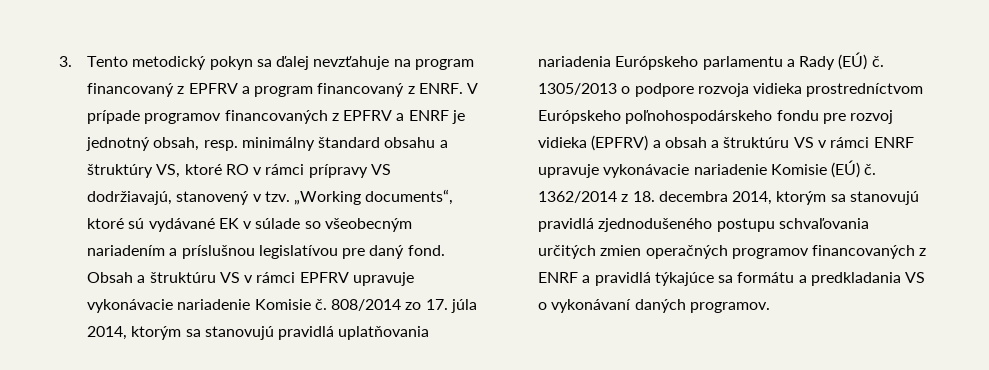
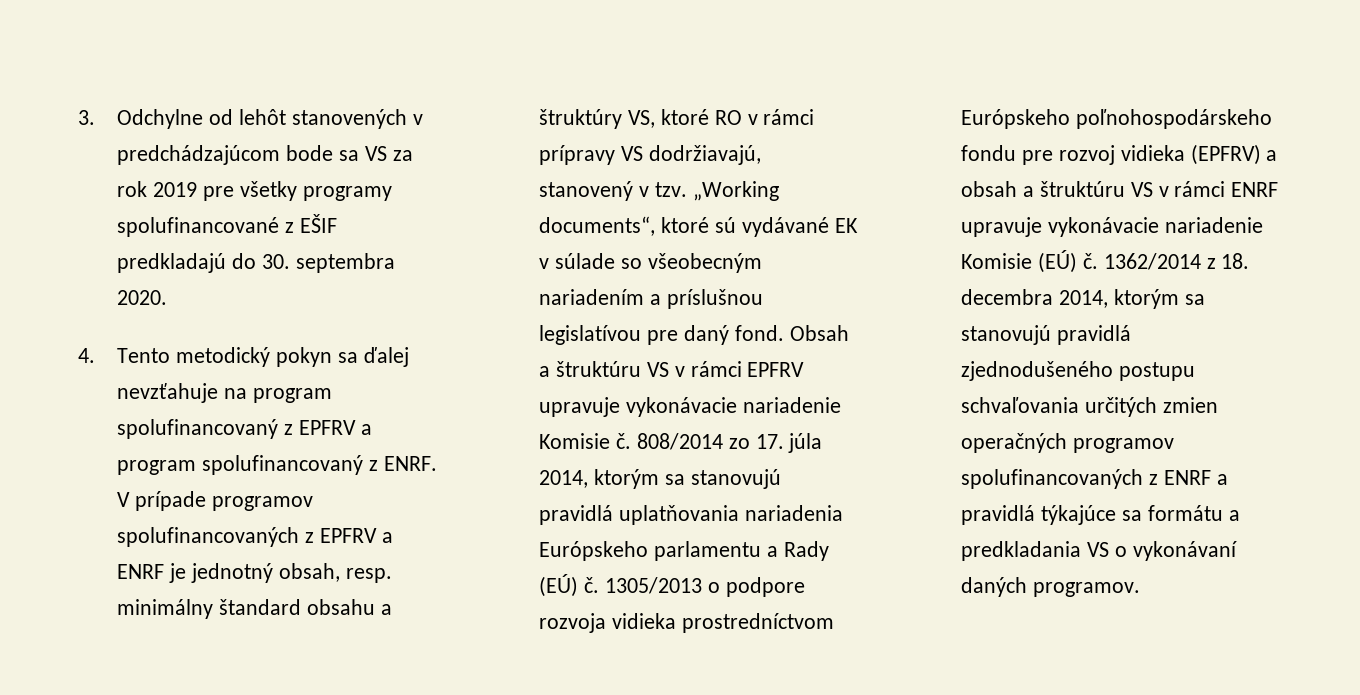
- 3. Tento metodický pokyn sa ďalej nevzťahuje na program financovaný z EPFRV a program financovaný z ENRF.
+ 3. Odchylne od lehôt stanovených v predchádzajúcom bode sa VS za rok 2019 pre všetky programy spolufinancované z EŠIF predkladajú do 30. septembra 2020.
+ 4. Tento metodický pokyn sa ďalej nevzťahuje na program spolufinancovaný z EPFRV a program spolufinancovaný z ENRF.
- V prípade programov financovaných z EPFRV a ENRF je jednotný obsah, resp. minimálny štandard obsahu a štruktúry VS, ktoré RO v rámci prípravy VS dodržiavajú, stanovený v tzv.
+ V prípade programov spolufinancovaných z EPFRV a ENRF je jednotný obsah, resp. minimálny štandard obsahu a štruktúry VS, ktoré RO v rámci prípravy VS dodržiavajú, stanovený v tzv.
- 1362/2014 z 18. decembra 2014, ktorým sa stanovujú pravidlá zjednodušeného postupu schvaľovania určitých zmien operačných programov financovaných z ENRF a pravidlá týkajúce sa formátu a predkladania VS o vykonávaní daných programov.
+ 1362/2014 z 18. decembra 2014, ktorým sa stanovujú pravidlá zjednodušeného postupu schvaľovania určitých zmien operačných programov spolufinancovaných z ENRF a pravidlá týkajúce sa formátu a predkladania VS o vykonávaní daných programov.

